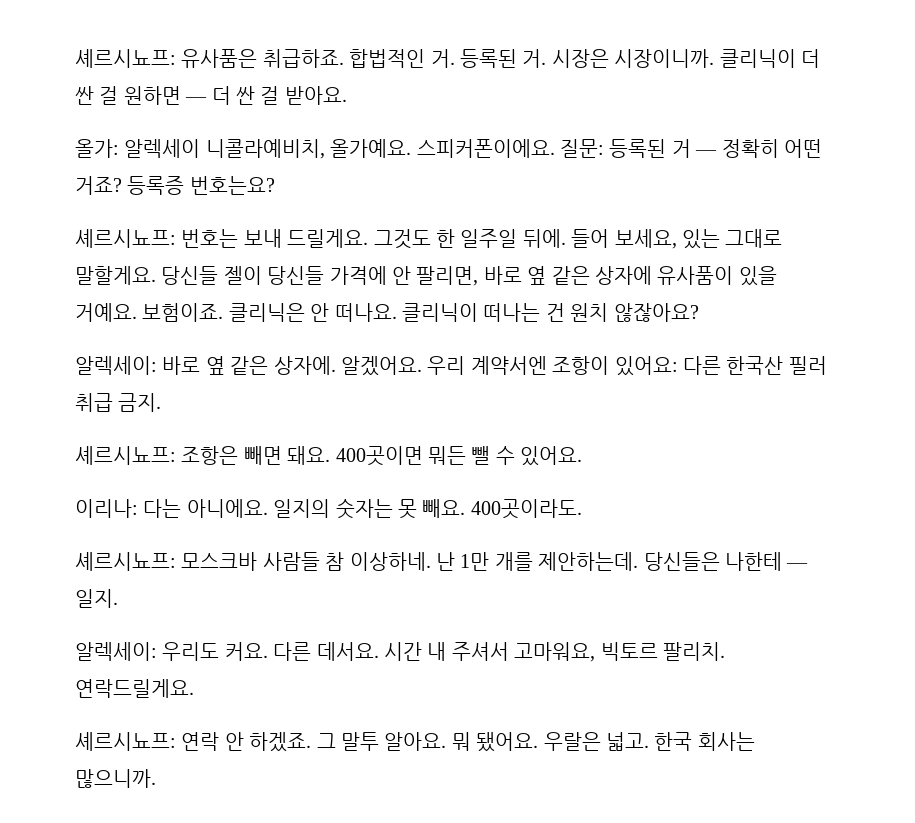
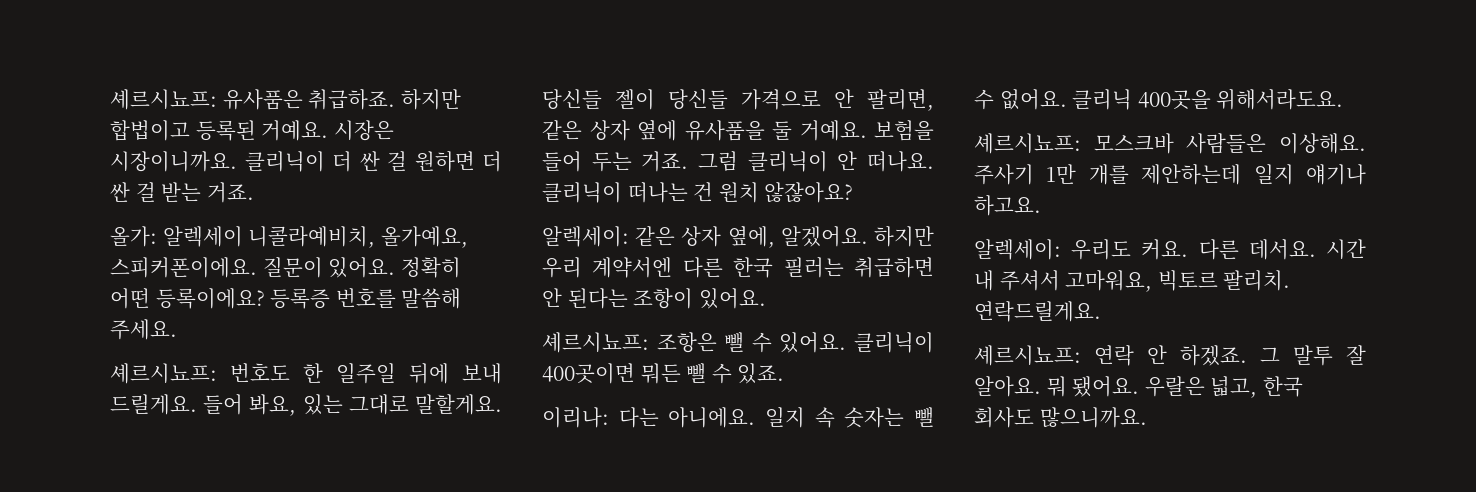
- 합법적인 거. 등록된 거. 시장은 시장이니까.
+ 하지만 합법이고 등록된 거예요. 시장은 시장이니까요.
- 클리닉이 더 싼 걸 원하면 — 더 싼 걸 받아요.
+ 클리닉이 더 싼 걸 원하면 더 싼 걸 받는 거죠.
- 올가: 알렉세이 니콜라예비치, 올가예요. 스피커폰이에요. 질문: 등록된 거 — 정확히 어떤 거죠? 등록증 번호는요?
- 셰르시뇨프: 번호는 보내 드릴게요. 그것도 한 일주일 뒤에. 들어 보세요, 있는 그대로 말할게요.
+ 올가: 알렉세이 니콜라예비치, 올가예요, 스피커폰이에요. 질문이 있어요. 정확히 어떤 등록이에요? 등록증 번호를 말씀해 주세요.
+ 셰르시뇨프: 번호도 한 일주일 뒤에 보내 드릴게요. 들어 봐요, 있는 그대로 말할게요.
- 당신들 젤이 당신들 가격에 안 팔리면, 바로 옆 같은 상자에 유사품이 있을 거예요. 보험이죠. 클리닉은 안 떠나요.
+ 당신들 젤이 당신들 가격으로 안 팔리면, 같은 상자 옆에 유사품을 둘 거예요. 보험을 들어 두는 거죠. 그럼 클리닉이 안 떠나요.
- 알렉세이: 바로 옆 같은 상자에. 알겠어요. 우리 계약서엔 조항이 있어요: 다른 한국산 필러 취급 금지.
- 셰르시뇨프: 조항은 빼면 돼요. 400곳이면 뭐든 뺄 수 있어요.
+ 알렉세이: 같은 상자 옆에, 알겠어요. 하지만 우리 계약서엔 다른 한국 필러는 취급하면 안 된다는 조항이 있어요.
+ 셰르시뇨프: 조항은 뺄 수 있어요. 클리닉이 400곳이면 뭐든 뺄 수 있죠.
- 일지의 숫자는 못 빼요. 400곳이라도.
- 셰르시뇨프: 모스크바 사람들 참 이상하네. 난 1만 개를 제안하는데. 당신들은 나한테 — 일지.
+ 일지 속 숫자는 뺄 수 없어요. 클리닉 400곳을 위해서라도요.
+ 셰르시뇨프: 모스크바 사람들은 이상해요. 주사기 1만 개를 제안하는데 일지 얘기나 하고요.
- 그 말투 알아요.
+ 그 말투 잘 알아요.
- 우랄은 넓고. 한국 회사는 많으니까.
+ 우랄은 넓고, 한국 회사도 많으니까요.

